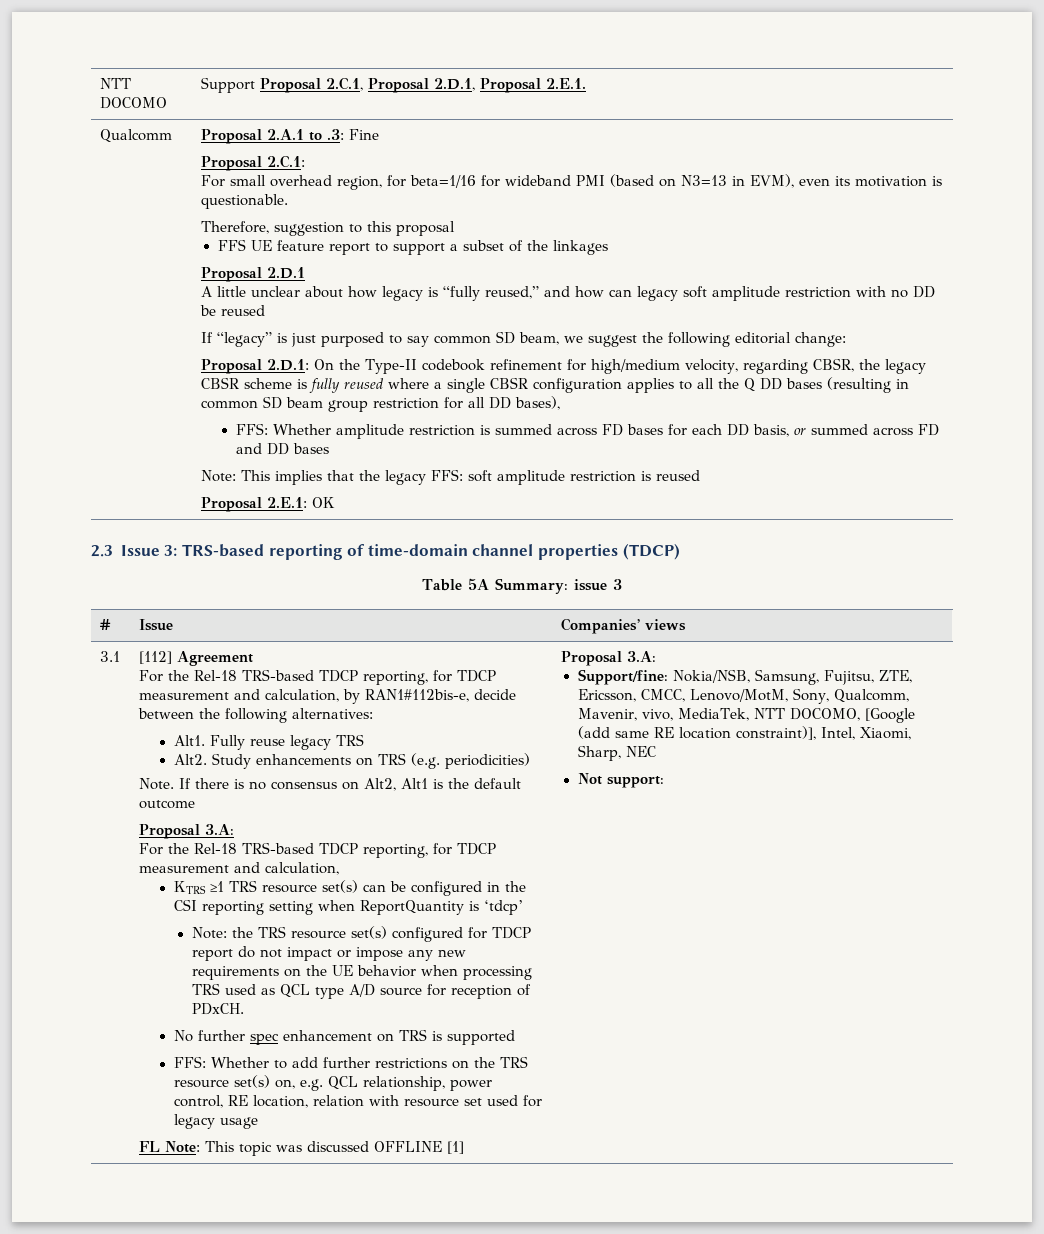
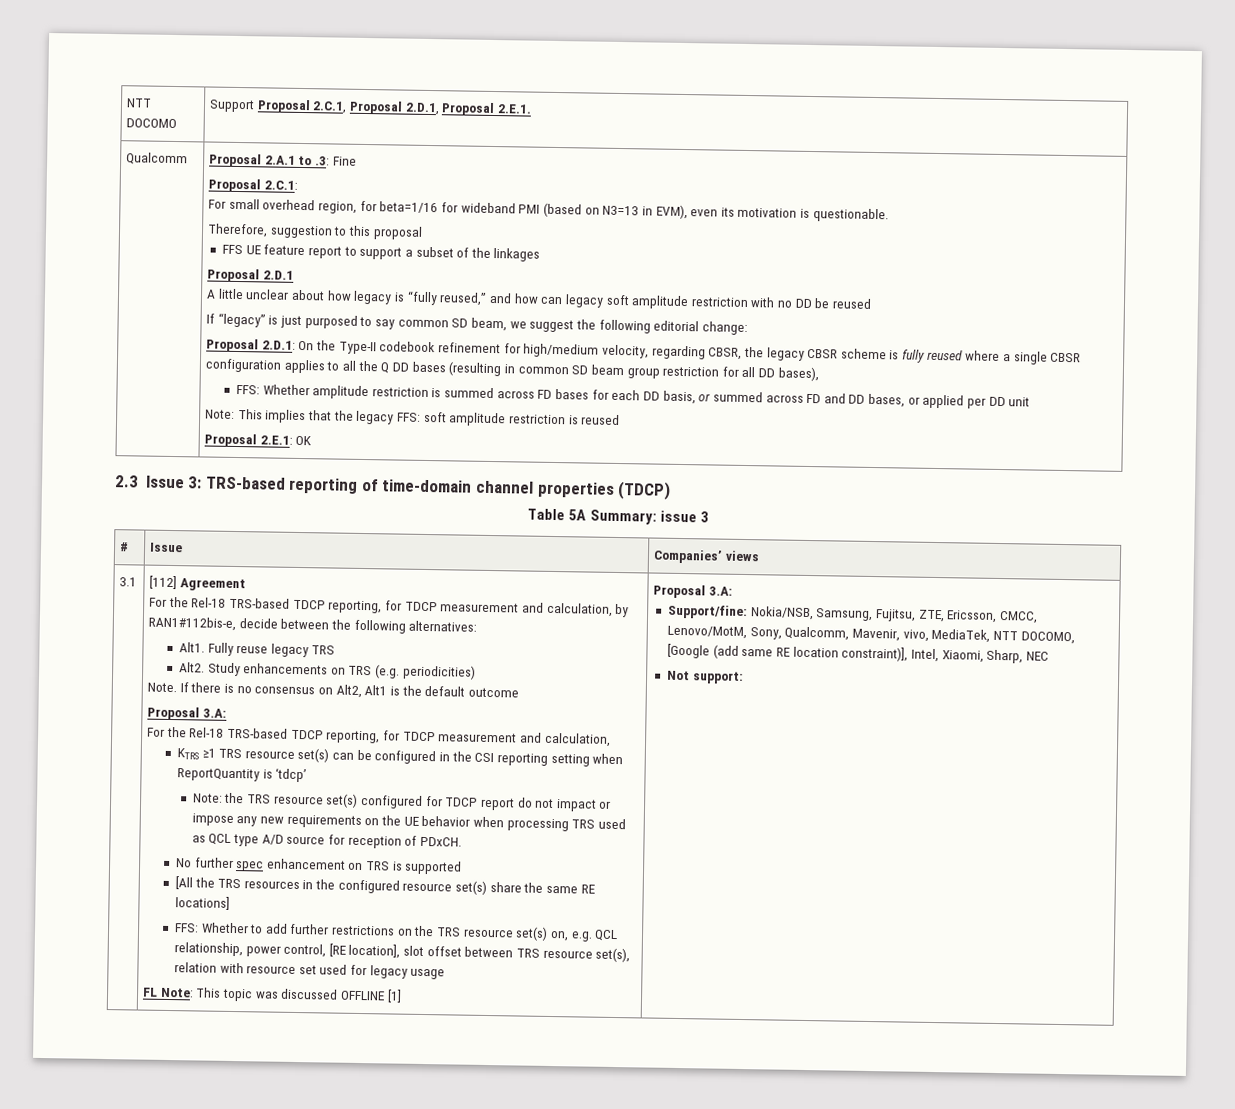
- FFS: Whether amplitude restriction is summed across FD bases for each DD basis, or summed across FD and DD bases
+ FFS: Whether amplitude restriction is summed across FD bases for each DD basis, or summed across FD and DD bases, or applied per DD unit
+ [All the TRS resources in the configured resource set(s) share the same RE locations]
- FFS: Whether to add further restrictions on the TRS resource set(s) on, e.g. QCL relationship, power control, RE location, relation with resource set used for legacy usage
+ FFS: Whether to add further restrictions on the TRS resource set(s) on, e.g. QCL relationship, power control, [RE location], slot offset between TRS resource set(s), relation with resource set used for legacy usage

